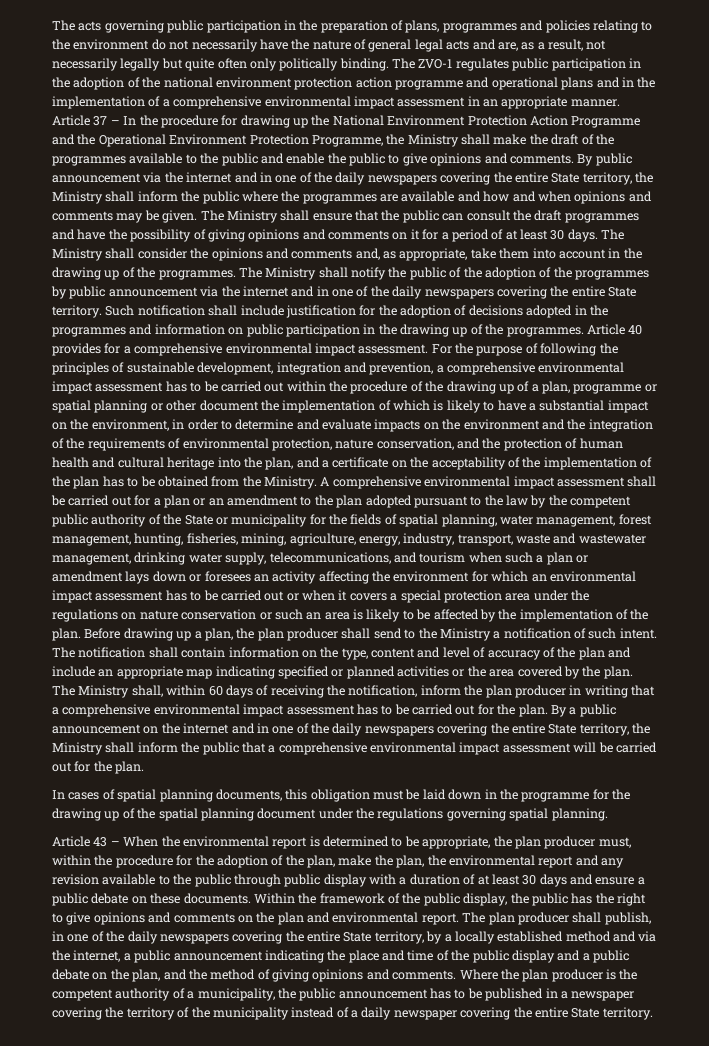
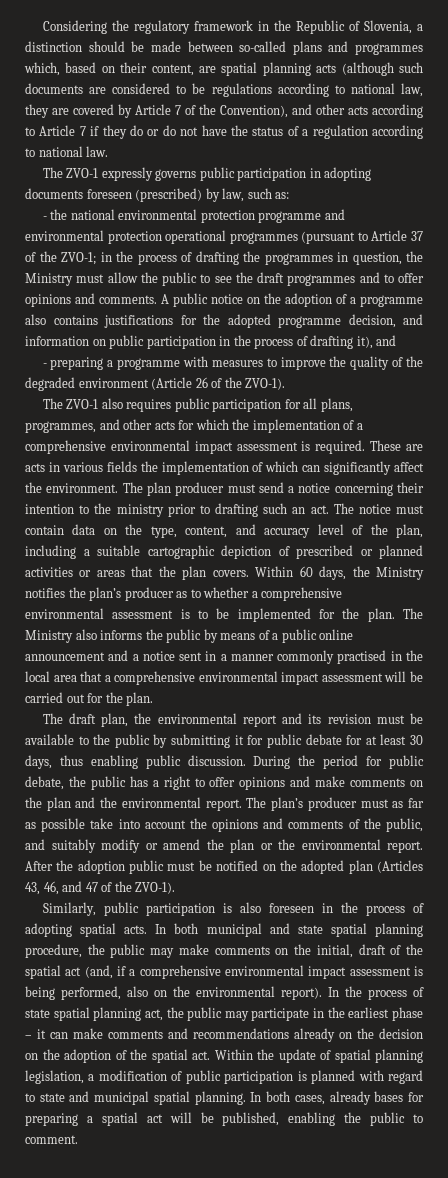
- The acts governing public participation in the preparation of plans, programmes and policies relating to the environment do not necessarily have the nature of general legal acts and are, as a result, not necessarily legally but quite often only politically binding. The ZVO-1 regulates public participation in the adoption of the national environment protection action programme and operational plans and in the implementation of a comprehensive environmental impact assessment in an appropriate manner. Article 37 – In the procedure for drawing up the National Environment Protection Action Programme and the Operational Environment Protection Programme, the Ministry shall make the draft of the programmes available to the public and enable the public to give opinions and comments. By public announcement via the internet and in one of the daily newspapers covering the entire State territory, the Ministry shall inform the public where the programmes are available and how and when opinions and comments may be given. The Ministry shall ensure that the public can consult the draft programmes and have the possibility of giving opinions and comments on it for a period of at least 30 days. The Ministry shall consider the opinions and comments and, as appropriate, take them into account in the drawing up of the programmes. The Ministry shall notify the public of the adoption of the programmes by public announcement via the internet and in one of the daily newspapers covering the entire State territory. Such notification shall include justification for the adoption of decisions adopted in the programmes and information on public participation in the drawing up of the programmes. Article 40 provides for a comprehensive environmental impact assessment. For the purpose of following the principles of sustainable development, integration and prevention, a comprehensive environmental impact assessment has to be carried out within the procedure of the drawing up of a plan, programme or spatial planning or other document the implementation of which is likely to have a substantial impact on the environment, in order to determine and evaluate impacts on the environment and the integration of the requirements of environmental protection, nature conservation, and the protection of human health and cultural heritage into the plan, and a certificate on the acceptability of the implementation of the plan has to be obtained from the Ministry. A comprehensive environmental impact assessment shall be carried out for a plan or an amendment to the plan adopted pursuant to the law by the competent public authority of the State or municipality for the fields of spatial planning, water management, forest management, hunting, fisheries, mining, agriculture, energy, industry, transport, waste and wastewater management, drinking water supply, telecommunications, and tourism when such a plan or amendment lays down or foresees an activity affecting the environment for which an environmental impact assessment has to be carried out or when it covers a special protection area under the regulations on nature conservation or such an area is likely to be affected by the implementation of the plan. Before drawing up a plan, the plan producer shall send to the Ministry a notification of such intent. The notification shall contain information on the type, content and level of accuracy of the plan and include an appropriate map indicating specified or planned activities or the area covered by the plan. The Ministry shall, within 60 days of receiving the notification, inform the plan producer in writing that a comprehensive environmental impact assessment has to be carried out for the plan. By a public announcement on the internet and in one of the daily newspapers covering the entire State territory, the Ministry shall inform the public that a comprehensive environmental impact assessment will be carried out for the plan.
+ Considering the regulatory framework in the Republic of Slovenia, a distinction should be made between so-called plans and programmes which, based on their content, are spatial planning acts (although such documents are considered to be regulations according to national law, they are covered by Article 7 of the Convention), and other acts according to Article 7 if they do or do not have the status of a regulation according to national law.
+ The ZVO-1 expressly governs public participation in adopting documents foreseen (prescribed) by law, such as:
+ - the national environmental protection programme and environmental protection operational programmes (pursuant to Article 37 of the ZVO-1; in the process of drafting the programmes in question, the Ministry must allow the public to see the draft programmes and to offer opinions and comments. A public notice on the adoption of a programme also contains justifications for the adopted programme decision, and information on public participation in the process of drafting it), and
+ - preparing a programme with measures to improve the quality of the degraded environment (Article 26 of the ZVO-1).
+ The ZVO-1 also requires public participation for all plans, programmes, and other acts for which the implementation of a comprehensive environmental impact assessment is required. These are acts in various fields the implementation of which can significantly affect the environment. The plan producer must send a notice concerning their intention to the ministry prior to drafting such an act. The notice must contain data on the type, content, and accuracy level of the plan, including a suitable cartographic depiction of prescribed or planned activities or areas that the plan covers. Within 60 days, the Ministry notifies the plan’s producer as to whether a comprehensive environmental assessment is to be implemented for the plan. The Ministry also informs the public by means of a public online announcement and a notice sent in a manner commonly practised in the local area that a comprehensive environmental impact assessment will be carried out for the plan.
- In cases of spatial planning documents, this obligation must be laid down in the programme for the drawing up of the spatial planning document under the regulations governing spatial planning.
- Article 43 – When the environmental report is determined to be appropriate, the plan producer must, within the procedure for the adoption of the plan, make the plan, the environmental report and any revision available to the public through public display with a duration of at least 30 days and ensure a public debate on these documents. Within the framework of the public display, the public has the right to give opinions and comments on the plan and environmental report.
+ The draft plan, the environmental report and its revision must be available to the public by submitting it for public debate for at least 30 days, thus enabling public discussion. During the period for public debate, the public has a right to offer opinions and make comments on the plan and the environmental report.
- The plan producer shall publish, in one of the daily newspapers covering the entire State territory, by a locally established method and via the internet, a public announcement indicating the place and time of the public display and a public debate on the plan, and the method of giving opinions and comments. Where the plan producer is the competent authority of a municipality, the public announcement has to be published in a newspaper covering the territory of the municipality instead of a daily newspaper covering the entire State territory.
+ The plan’s producer must as far as possible take into account the opinions and comments of the public, and suitably modify or amend the plan or the environmental report. After the adoption public must be notified on the adopted plan (Articles 43, 46, and 47 of the ZVO-1).
+ Similarly, public participation is also foreseen in the process of adopting spatial acts. In both municipal and state spatial planning procedure, the public may make comments on the initial, draft of the spatial act (and, if a comprehensive environmental impact assessment is being performed, also on the environmental report). In the process of state spatial planning act, the public may participate in the earliest phase – it can make comments and recommendations already on the decision on the adoption of the spatial act. Within the update of spatial planning legislation, a modification of public participation is planned with regard to state and municipal spatial planning. In both cases, already bases for preparing a spatial act will be published, enabling the public to comment.

